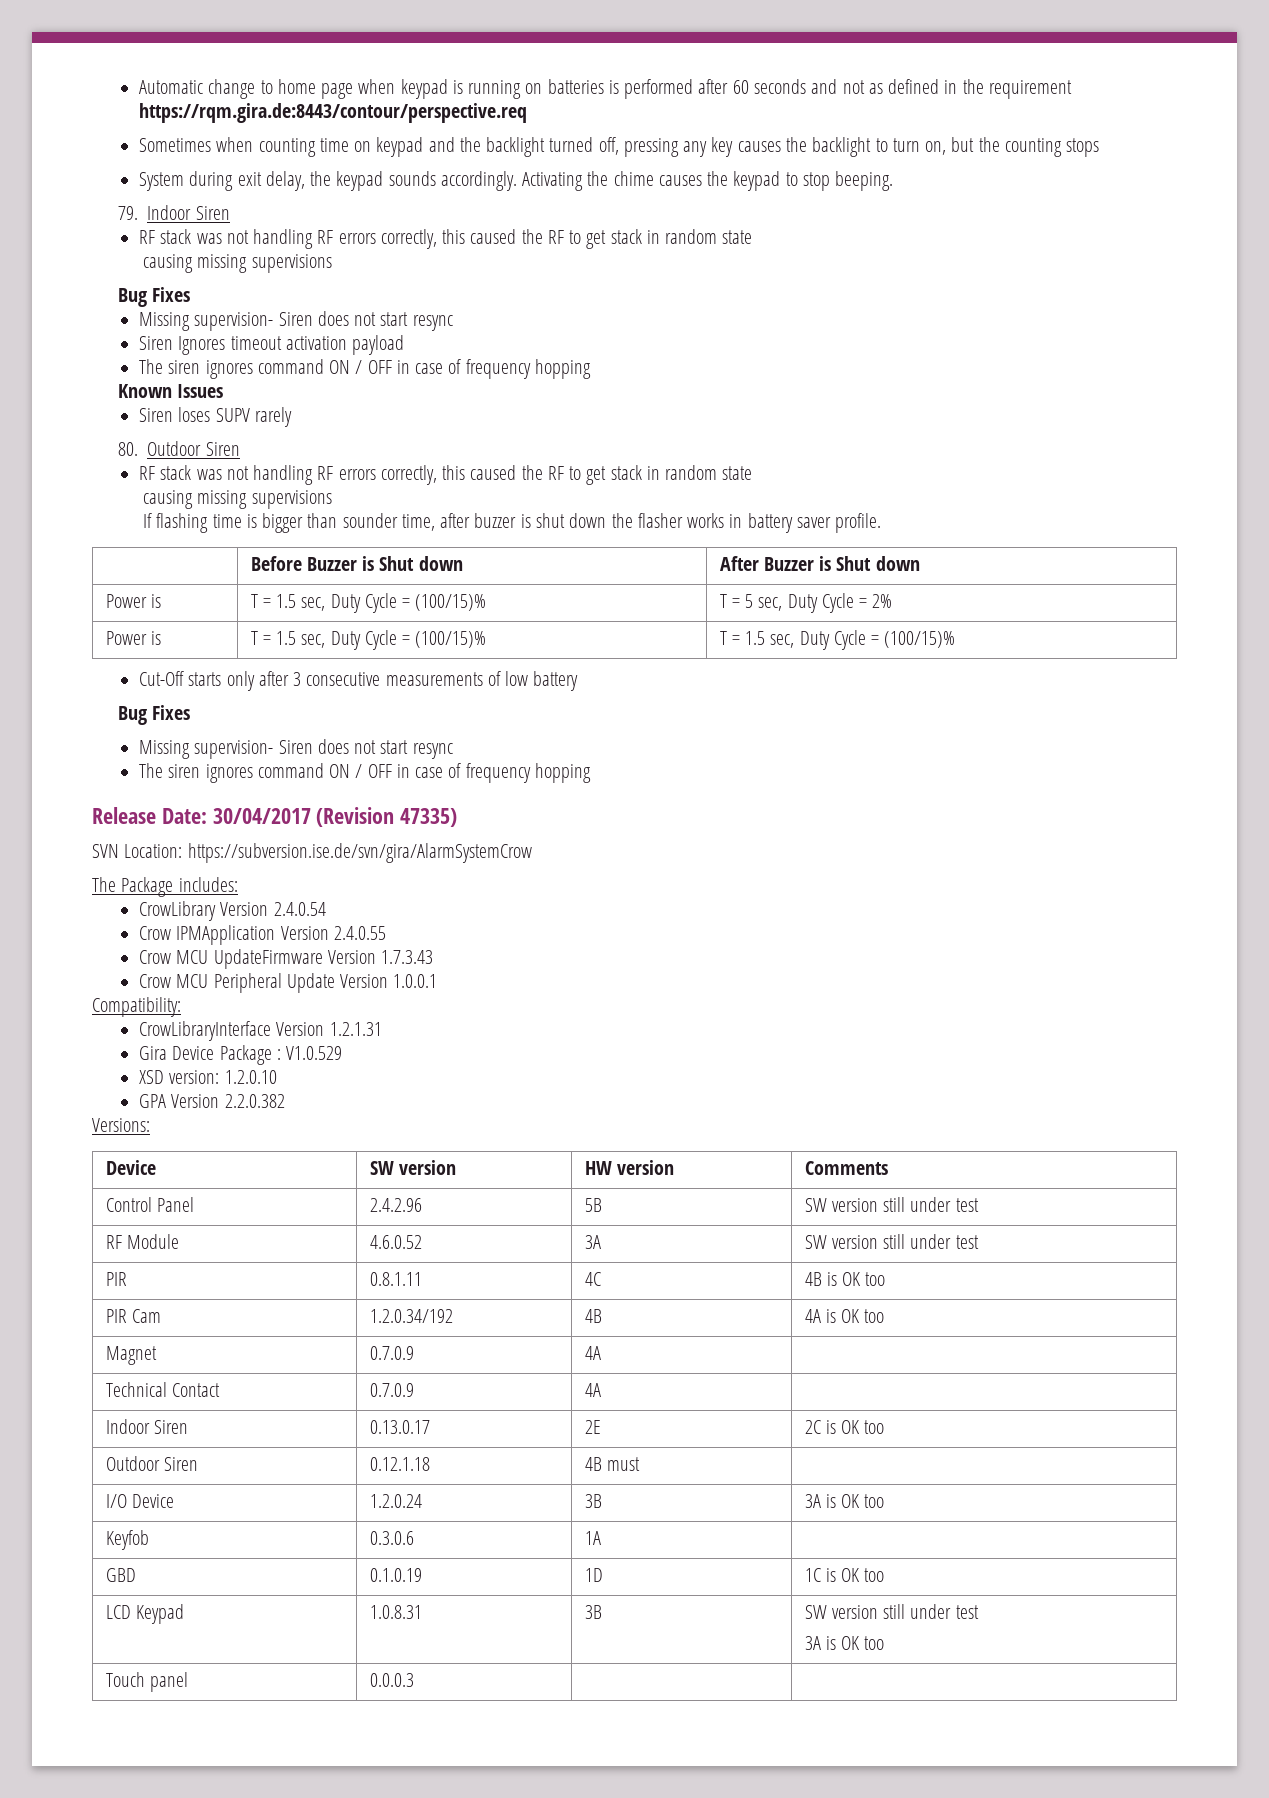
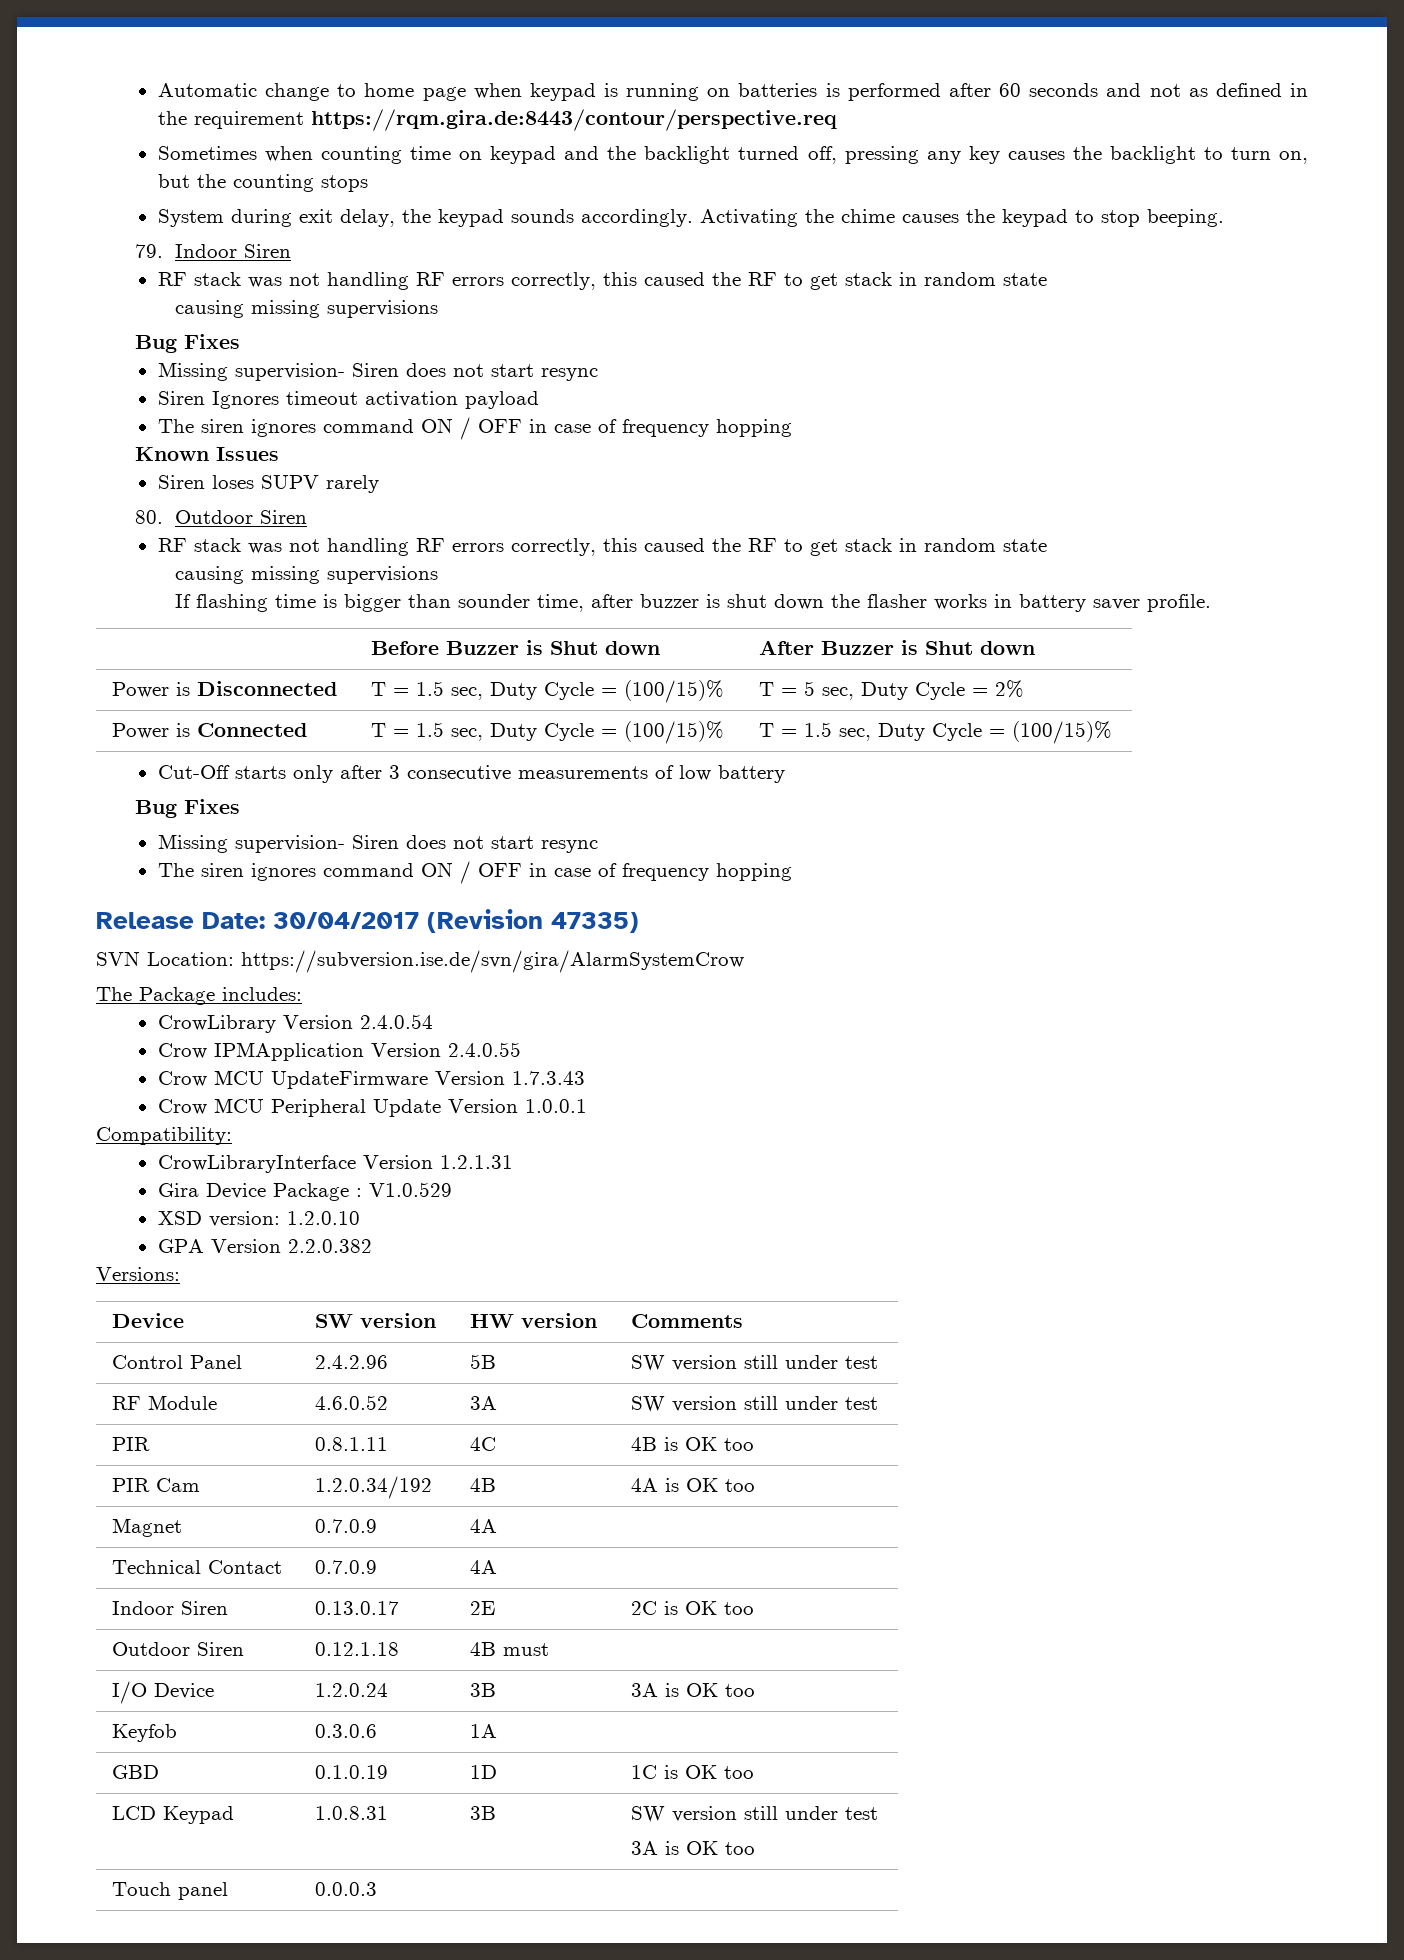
- Power is | T = 1.5 sec, Duty Cycle = (100/15)% | T = 5 sec, Duty Cycle = 2%
+ Power is Disconnected | T = 1.5 sec, Duty Cycle = (100/15)% | T = 5 sec, Duty Cycle = 2%
- Power is | T = 1.5 sec, Duty Cycle = (100/15)% | T = 1.5 sec, Duty Cycle = (100/15)%
+ Power is Connected | T = 1.5 sec, Duty Cycle = (100/15)% | T = 1.5 sec, Duty Cycle = (100/15)%

